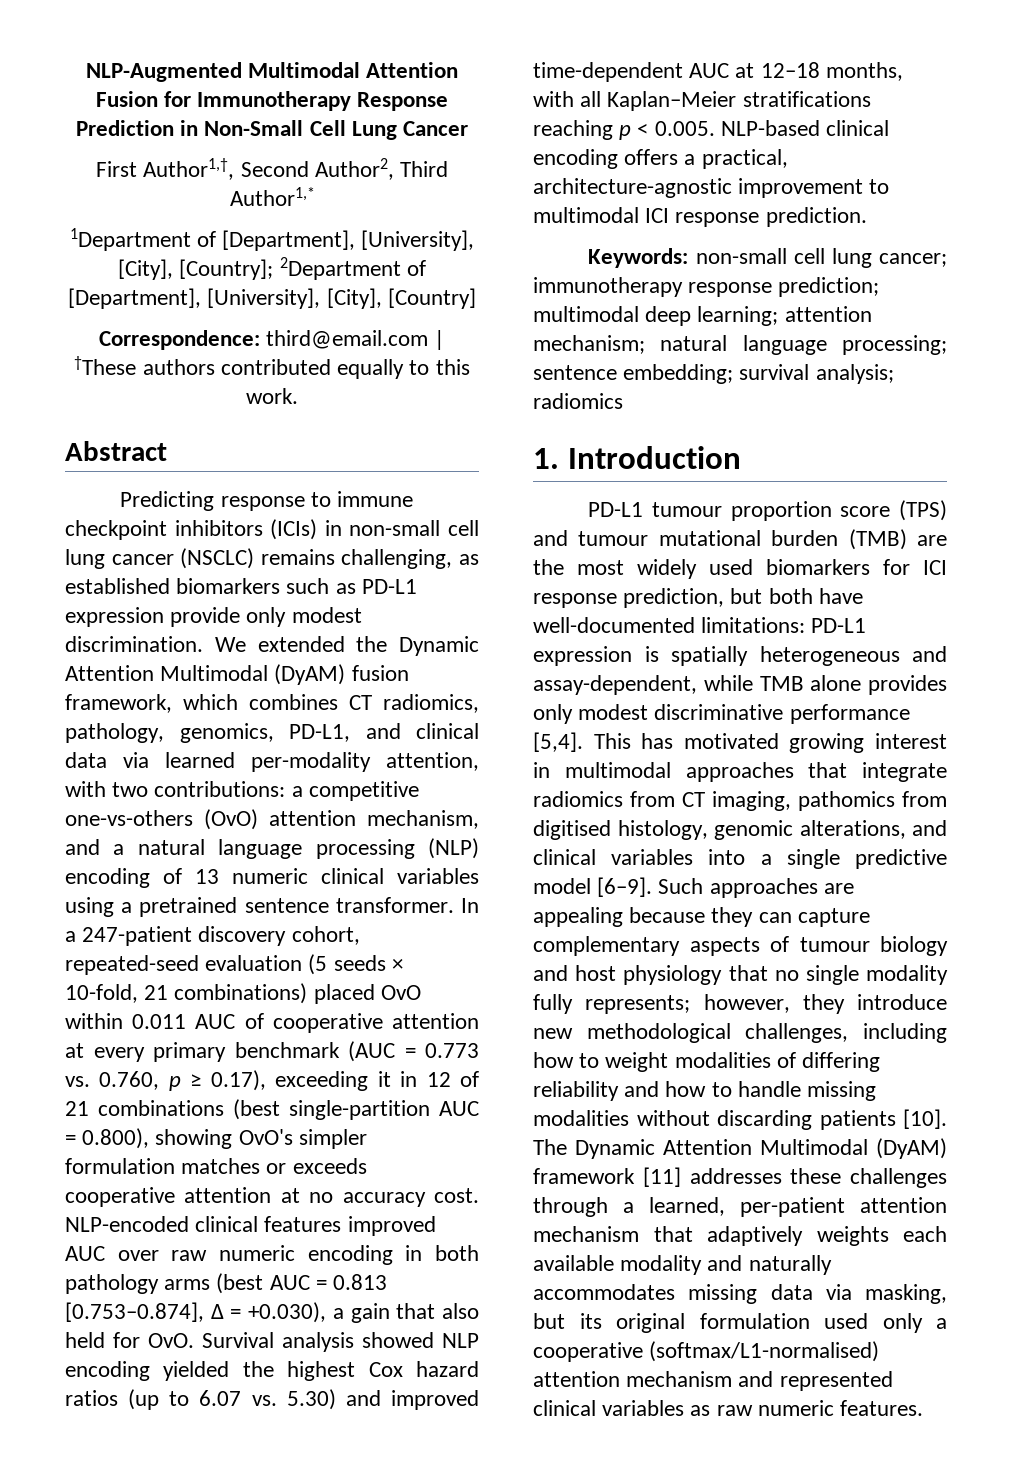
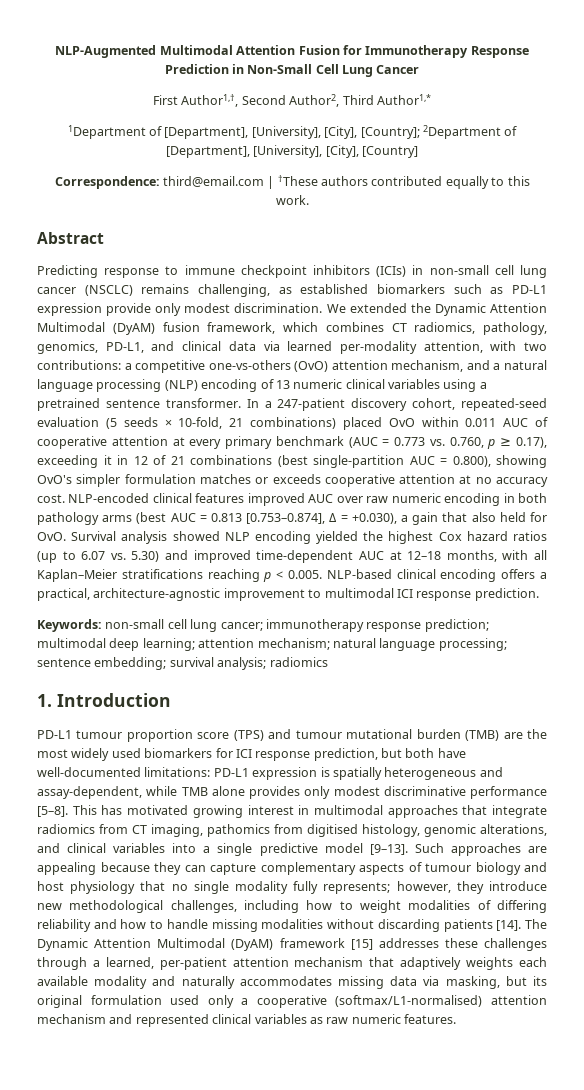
- PD-L1 tumour proportion score (TPS) and tumour mutational burden (TMB) are the most widely used biomarkers for ICI response prediction, but both have well-documented limitations: PD-L1 expression is spatially heterogeneous and assay-dependent, while TMB alone provides only modest discriminative performance [5,4].
+ PD-L1 tumour proportion score (TPS) and tumour mutational burden (TMB) are the most widely used biomarkers for ICI response prediction, but both have well-documented limitations: PD-L1 expression is spatially heterogeneous and assay-dependent, while TMB alone provides only modest discriminative performance [5–8].
- This has motivated growing interest in multimodal approaches that integrate radiomics from CT imaging, pathomics from digitised histology, genomic alterations, and clinical variables into a single predictive model [6–9].
+ This has motivated growing interest in multimodal approaches that integrate radiomics from CT imaging, pathomics from digitised histology, genomic alterations, and clinical variables into a single predictive model [9–13].
- Such approaches are appealing because they can capture complementary aspects of tumour biology and host physiology that no single modality fully represents; however, they introduce new methodological challenges, including how to weight modalities of differing reliability and how to handle missing modalities without discarding patients [10].
+ Such approaches are appealing because they can capture complementary aspects of tumour biology and host physiology that no single modality fully represents; however, they introduce new methodological challenges, including how to weight modalities of differing reliability and how to handle missing modalities without discarding patients [14].
- The Dynamic Attention Multimodal (DyAM) framework [11] addresses these challenges through a learned, per-patient attention mechanism that adaptively weights each available modality and naturally accommodates missing data via masking, but its original formulation used only a cooperative (softmax/L1-normalised) attention mechanism and represented clinical variables as raw numeric features.
+ The Dynamic Attention Multimodal (DyAM) framework [15] addresses these challenges through a learned, per-patient attention mechanism that adaptively weights each available modality and naturally accommodates missing data via masking, but its original formulation used only a cooperative (softmax/L1-normalised) attention mechanism and represented clinical variables as raw numeric features.

